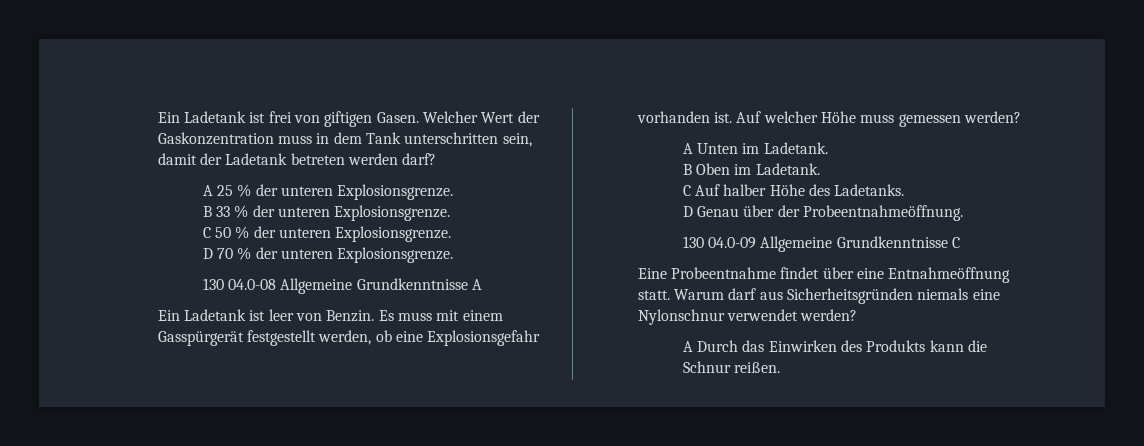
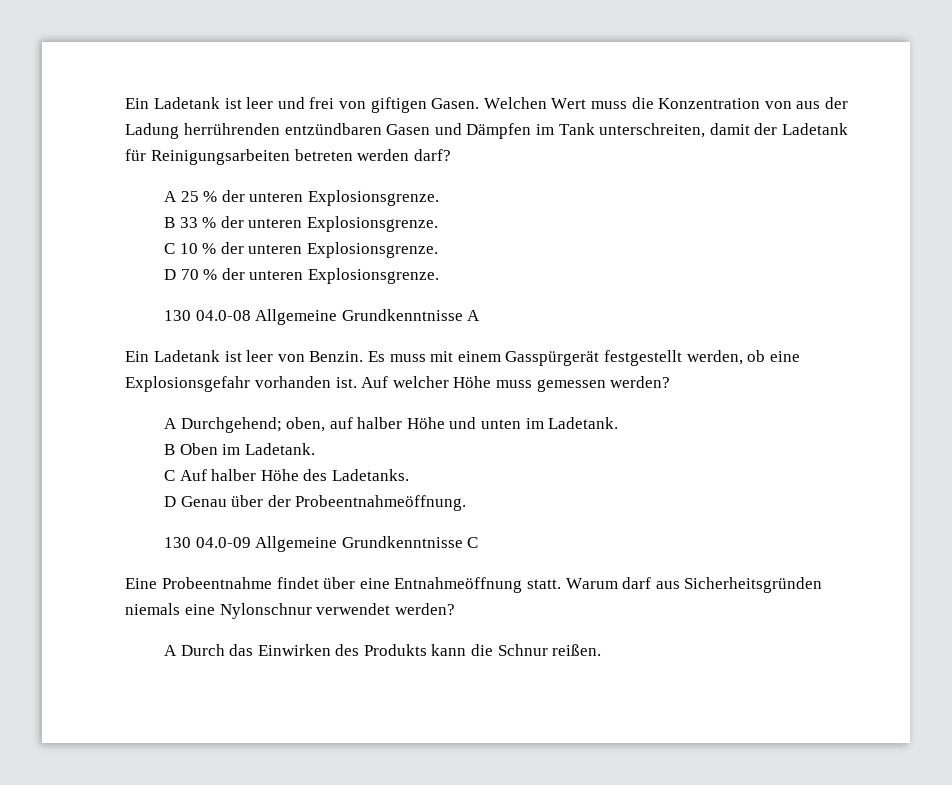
- Ein Ladetank ist frei von giftigen Gasen.
+ Ein Ladetank ist leer und frei von giftigen Gasen.
- Welcher Wert der Gaskonzentration muss in dem Tank unterschritten sein, damit der Ladetank betreten werden darf?
+ Welchen Wert muss die Konzentration von aus der Ladung herrührenden entzündbaren Gasen und Dämpfen im Tank unterschreiten, damit der Ladetank für Reinigungsarbeiten betreten werden darf?
- C 50 % der unteren Explosionsgrenze.
+ C 10 % der unteren Explosionsgrenze.
- A Unten im Ladetank.
+ A Durchgehend; oben, auf halber Höhe und unten im Ladetank.

